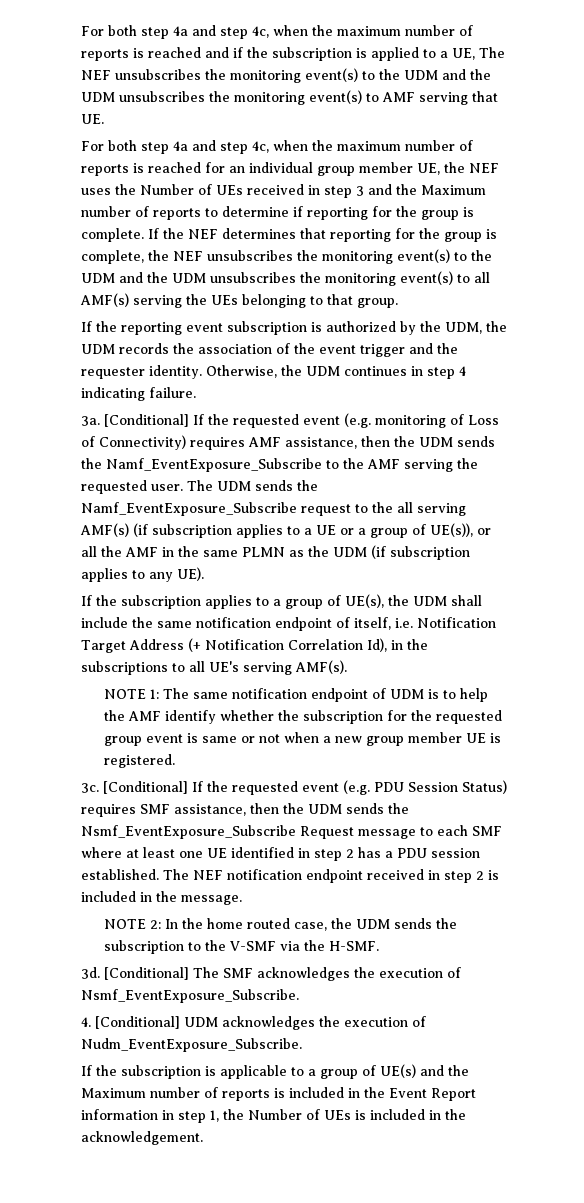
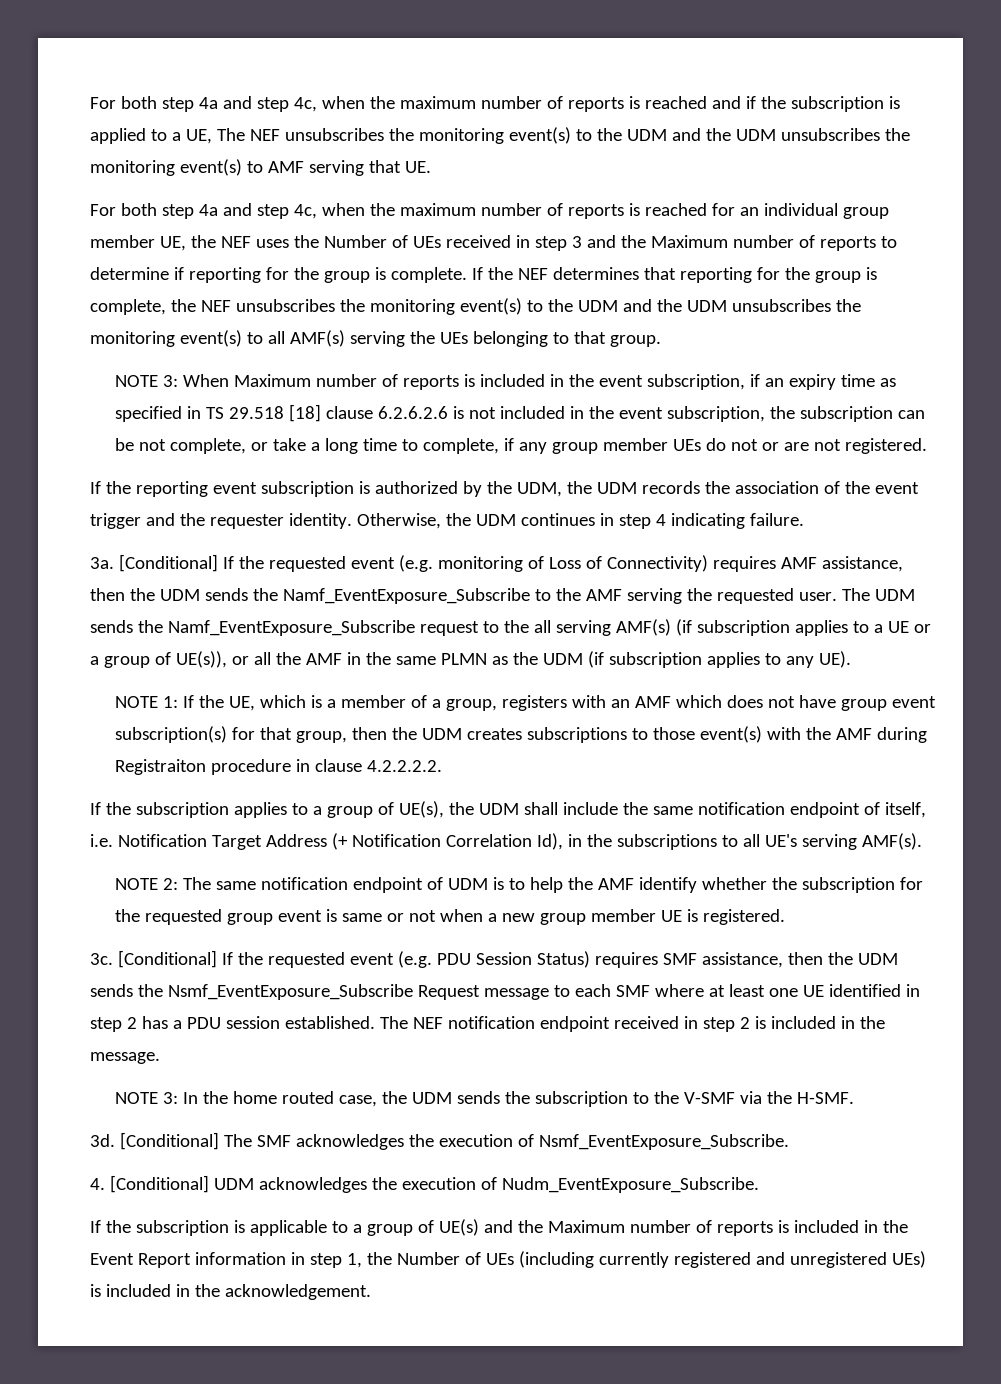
+ NOTE 3: When Maximum number of reports is included in the event subscription, if an expiry time as specified in TS 29.518 [18] clause 6.2.6.2.6 is not included in the event subscription, the subscription can be not complete, or take a long time to complete, if any group member UEs do not or are not registered.
+ NOTE 1: If the UE, which is a member of a group, registers with an AMF which does not have group event subscription(s) for that group, then the UDM creates subscriptions to those event(s) with the AMF during Registraiton procedure in clause 4.2.2.2.2.
- NOTE 1: The same notification endpoint of UDM is to help the AMF identify whether the subscription for the requested group event is same or not when a new group member UE is registered.
+ NOTE 2: The same notification endpoint of UDM is to help the AMF identify whether the subscription for the requested group event is same or not when a new group member UE is registered.
- NOTE 2: In the home routed case, the UDM sends the subscription to the V-SMF via the H-SMF.
+ NOTE 3: In the home routed case, the UDM sends the subscription to the V-SMF via the H-SMF.
- If the subscription is applicable to a group of UE(s) and the Maximum number of reports is included in the Event Report information in step 1, the Number of UEs is included in the acknowledgement.
+ If the subscription is applicable to a group of UE(s) and the Maximum number of reports is included in the Event Report information in step 1, the Number of UEs (including currently registered and unregistered UEs) is included in the acknowledgement.

